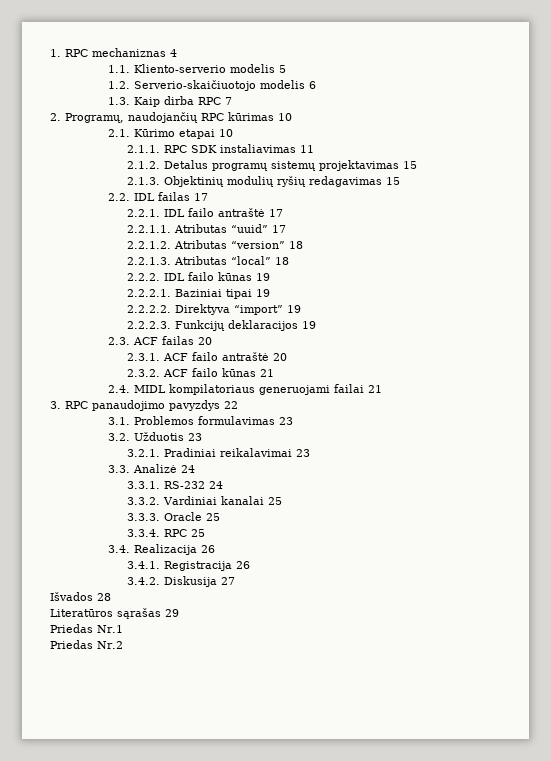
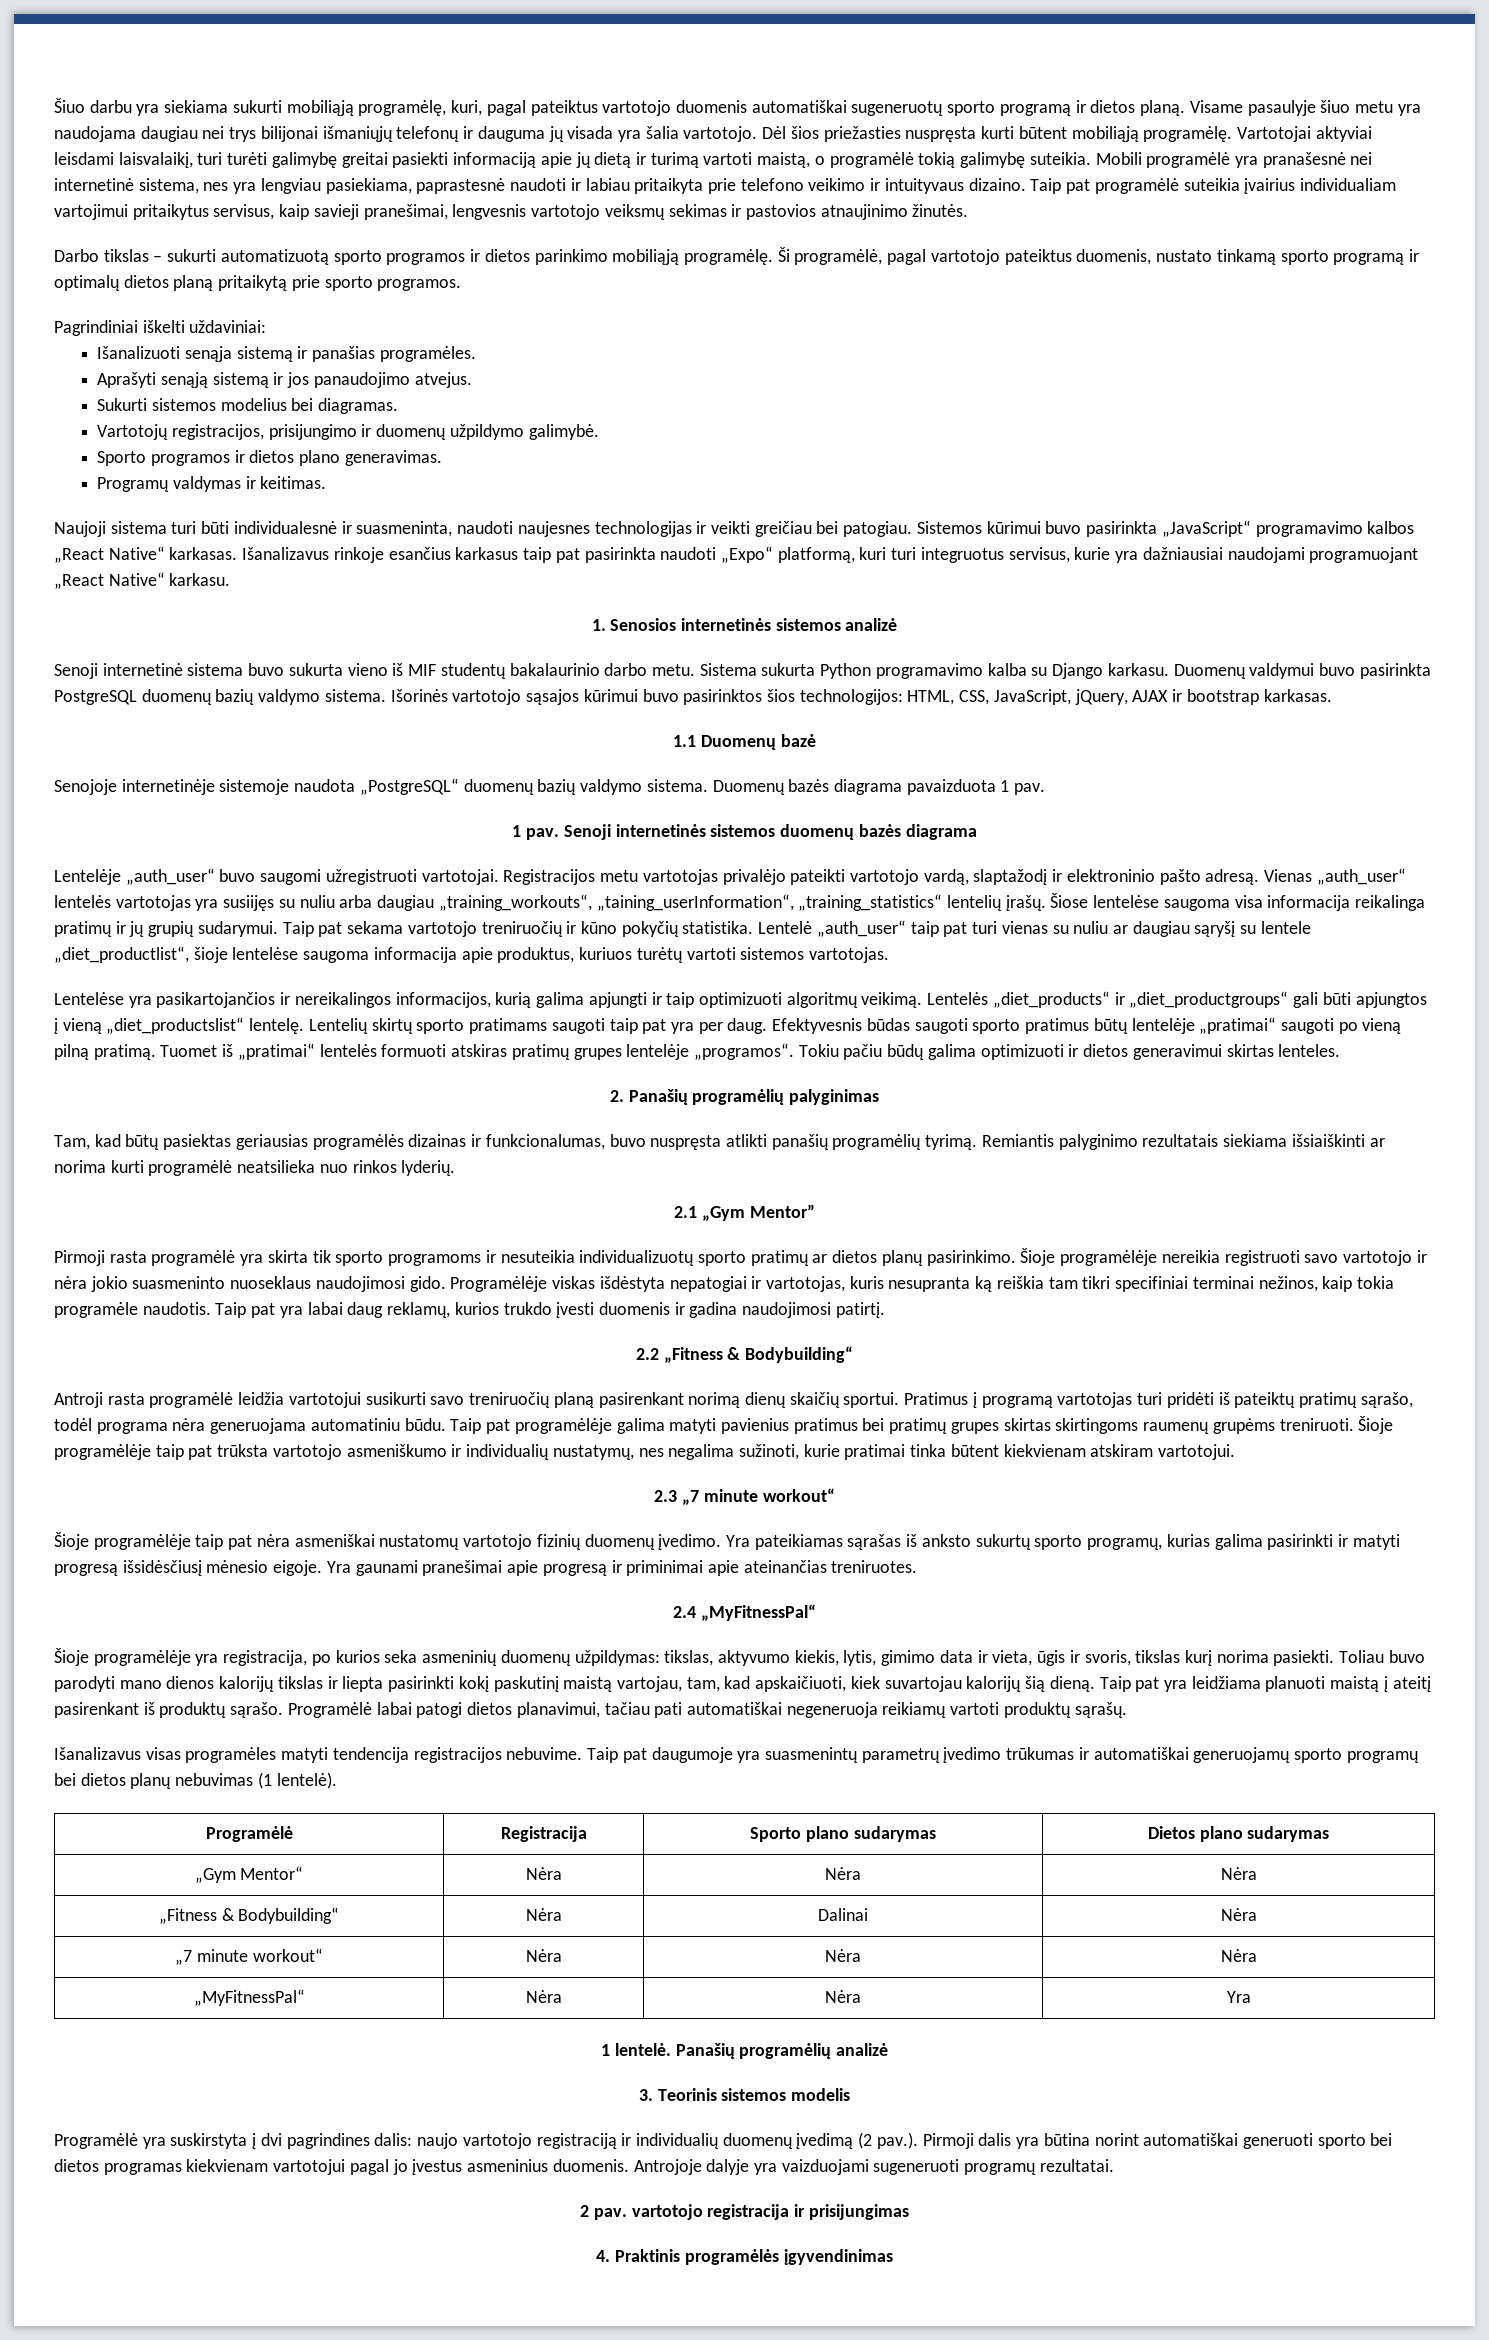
- 1. RPC mechaniznas 4
- 1.1. Kliento-serverio modelis 5
- 1.2. Serverio-skaičiuotojo modelis 6
- 1.3. Kaip dirba RPC 7
- 2. Programų, naudojančių RPC kūrimas 10
- 2.1. Kūrimo etapai 10
- 2.1.1. RPC SDK instaliavimas 11
- 2.1.2. Detalus programų sistemų projektavimas 15
- 2.1.3. Objektinių modulių ryšių redagavimas 15
- 2.2. IDL failas 17
- 2.2.1. IDL failo antraštė 17
- 2.2.1.1. Atributas “uuid” 17
- 2.2.1.2. Atributas “version” 18
- 2.2.1.3. Atributas “local” 18
- 2.2.2. IDL failo kūnas 19
- 2.2.2.1. Baziniai tipai 19
- 2.2.2.2. Direktyva “import” 19
- 2.2.2.3. Funkcijų deklaracijos 19
- 2.3. ACF failas 20
- 2.3.1. ACF failo antraštė 20
- 2.3.2. ACF failo kūnas 21
- 2.4. MIDL kompilatoriaus generuojami failai 21
- 3. RPC panaudojimo pavyzdys 22
- 3.1. Problemos formulavimas 23
- 3.2. Užduotis 23
- 3.2.1. Pradiniai reikalavimai 23
- 3.3. Analizė 24
- 3.3.1. RS-232 24
- 3.3.2. Vardiniai kanalai 25
- 3.3.3. Oracle 25
- 3.3.4. RPC 25
- 3.4. Realizacija 26
- 3.4.1. Registracija 26
- 3.4.2. Diskusija 27
- Išvados 28
- Literatūros sąrašas 29
- Priedas Nr.1
- Priedas Nr.2
+ Šiuo darbu yra siekiama sukurti mobiliąją programėlę, kuri, pagal pateiktus vartotojo duomenis automatiškai sugeneruotų sporto programą ir dietos planą. Visame pasaulyje šiuo metu yra naudojama daugiau nei trys bilijonai išmaniųjų telefonų ir dauguma jų visada yra šalia vartotojo. Dėl šios priežasties nuspręsta kurti būtent mobiliąją programėlę. Vartotojai aktyviai leisdami laisvalaikį, turi turėti galimybę greitai pasiekti informaciją apie jų dietą ir turimą vartoti maistą, o programėlė tokią galimybę suteikia. Mobili programėlė yra pranašesnė nei internetinė sistema, nes yra lengviau pasiekiama, paprastesnė naudoti ir labiau pritaikyta prie telefono veikimo ir intuityvaus dizaino. Taip pat programėlė suteikia įvairius individualiam vartojimui pritaikytus servisus, kaip savieji pranešimai, lengvesnis vartotojo veiksmų sekimas ir pastovios atnaujinimo žinutės.
+ Darbo tikslas – sukurti automatizuotą sporto programos ir dietos parinkimo mobiliąją programėlę. Ši programėlė, pagal vartotojo pateiktus duomenis, nustato tinkamą sporto programą ir optimalų dietos planą pritaikytą prie sporto programos.
+ Pagrindiniai iškelti uždaviniai:
+ Išanalizuoti senąja sistemą ir panašias programėles.
+ Aprašyti senąją sistemą ir jos panaudojimo atvejus.
+ Sukurti sistemos modelius bei diagramas.
+ Vartotojų registracijos, prisijungimo ir duomenų užpildymo galimybė.
+ Sporto programos ir dietos plano generavimas.
+ Programų valdymas ir keitimas.
+ Naujoji sistema turi būti individualesnė ir suasmeninta, naudoti naujesnes technologijas ir veikti greičiau bei patogiau. Sistemos kūrimui buvo pasirinkta „JavaScript“ programavimo kalbos „React Native“ karkasas. Išanalizavus rinkoje esančius karkasus taip pat pasirinkta naudoti „Expo“ platformą, kuri turi integruotus servisus, kurie yra dažniausiai naudojami programuojant „React Native“ karkasu.
+ 1. Senosios internetinės sistemos analizė
+ Senoji internetinė sistema buvo sukurta vieno iš MIF studentų bakalaurinio darbo metu. Sistema sukurta Python programavimo kalba su Django karkasu. Duomenų valdymui buvo pasirinkta PostgreSQL duomenų bazių valdymo sistema. Išorinės vartotojo sąsajos kūrimui buvo pasirinktos šios technologijos: HTML, CSS, JavaScript, jQuery, AJAX ir bootstrap karkasas.
+ 1.1 Duomenų bazė
+ Senojoje internetinėje sistemoje naudota „PostgreSQL“ duomenų bazių valdymo sistema. Duomenų bazės diagrama pavaizduota 1 pav.
+ 1 pav. Senoji internetinės sistemos duomenų bazės diagrama
+ Lentelėje „auth_user“ buvo saugomi užregistruoti vartotojai. Registracijos metu vartotojas privalėjo pateikti vartotojo vardą, slaptažodį ir elektroninio pašto adresą. Vienas „auth_user“ lentelės vartotojas yra susiijęs su nuliu arba daugiau „training_workouts“, „taining_userInformation“, „training_statistics“ lentelių įrašų. Šiose lentelėse saugoma visa informacija reikalinga pratimų ir jų grupių sudarymui. Taip pat sekama vartotojo treniruočių ir kūno pokyčių statistika. Lentelė „auth_user“ taip pat turi vienas su nuliu ar daugiau sąryšį su lentele „diet_productlist“, šioje lentelėse saugoma informacija apie produktus, kuriuos turėtų vartoti sistemos vartotojas.
+ Lentelėse yra pasikartojančios ir nereikalingos informacijos, kurią galima apjungti ir taip optimizuoti algoritmų veikimą. Lentelės „diet_products“ ir „diet_productgroups“ gali būti apjungtos į vieną „diet_productslist“ lentelę. Lentelių skirtų sporto pratimams saugoti taip pat yra per daug. Efektyvesnis būdas saugoti sporto pratimus būtų lentelėje „pratimai“ saugoti po vieną pilną pratimą. Tuomet iš „pratimai“ lentelės formuoti atskiras pratimų grupes lentelėje „programos“. Tokiu pačiu būdų galima optimizuoti ir dietos generavimui skirtas lenteles.
+ 2. Panašių programėlių palyginimas
+ Tam, kad būtų pasiektas geriausias programėlės dizainas ir funkcionalumas, buvo nuspręsta atlikti panašių programėlių tyrimą. Remiantis palyginimo rezultatais siekiama išsiaiškinti ar norima kurti programėlė neatsilieka nuo rinkos lyderių.
+ 2.1 „Gym Mentor”
+ Pirmoji rasta programėlė yra skirta tik sporto programoms ir nesuteikia individualizuotų sporto pratimų ar dietos planų pasirinkimo. Šioje programėlėje nereikia registruoti savo vartotojo ir nėra jokio suasmeninto nuoseklaus naudojimosi gido. Programėlėje viskas išdėstyta nepatogiai ir vartotojas, kuris nesupranta ką reiškia tam tikri specifiniai terminai nežinos, kaip tokia programėle naudotis. Taip pat yra labai daug reklamų, kurios trukdo įvesti duomenis ir gadina naudojimosi patirtį.
+ 2.2 „Fitness & Bodybuilding“
+ Antroji rasta programėlė leidžia vartotojui susikurti savo treniruočių planą pasirenkant norimą dienų skaičių sportui. Pratimus į programą vartotojas turi pridėti iš pateiktų pratimų sąrašo, todėl programa nėra generuojama automatiniu būdu. Taip pat programėlėje galima matyti pavienius pratimus bei pratimų grupes skirtas skirtingoms raumenų grupėms treniruoti. Šioje programėlėje taip pat trūksta vartotojo asmeniškumo ir individualių nustatymų, nes negalima sužinoti, kurie pratimai tinka būtent kiekvienam atskiram vartotojui.
+ 2.3 „7 minute workout“
+ Šioje programėlėje taip pat nėra asmeniškai nustatomų vartotojo fizinių duomenų įvedimo. Yra pateikiamas sąrašas iš anksto sukurtų sporto programų, kurias galima pasirinkti ir matyti progresą išsidėsčiusį mėnesio eigoje. Yra gaunami pranešimai apie progresą ir priminimai apie ateinančias treniruotes.
+ 2.4 „MyFitnessPal“
+ Šioje programėlėje yra registracija, po kurios seka asmeninių duomenų užpildymas: tikslas, aktyvumo kiekis, lytis, gimimo data ir vieta, ūgis ir svoris, tikslas kurį norima pasiekti. Toliau buvo parodyti mano dienos kalorijų tikslas ir liepta pasirinkti kokį paskutinį maistą vartojau, tam, kad apskaičiuoti, kiek suvartojau kalorijų šią dieną. Taip pat yra leidžiama planuoti maistą į ateitį pasirenkant iš produktų sąrašo. Programėlė labai patogi dietos planavimui, tačiau pati automatiškai negeneruoja reikiamų vartoti produktų sąrašų.
+ Išanalizavus visas programėles matyti tendencija registracijos nebuvime. Taip pat daugumoje yra suasmenintų parametrų įvedimo trūkumas ir automatiškai generuojamų sporto programų bei dietos planų nebuvimas (1 lentelė).
+ Programėlė | Registracija | Sporto plano sudarymas | Dietos plano sudarymas
+ „Gym Mentor“ | Nėra | Nėra | Nėra
+ „Fitness & Bodybuilding“ | Nėra | Dalinai | Nėra
+ „7 minute workout“ | Nėra | Nėra | Nėra
+ „MyFitnessPal“ | Nėra | Nėra | Yra
+ 1 lentelė. Panašių programėlių analizė
+ 3. Teorinis sistemos modelis
+ Programėlė yra suskirstyta į dvi pagrindines dalis: naujo vartotojo registraciją ir individualių duomenų įvedimą (2 pav.). Pirmoji dalis yra būtina norint automatiškai generuoti sporto bei dietos programas kiekvienam vartotojui pagal jo įvestus asmeninius duomenis. Antrojoje dalyje yra vaizduojami sugeneruoti programų rezultatai.
+ 2 pav. vartotojo registracija ir prisijungimas
+ 4. Praktinis programėlės įgyvendinimas

